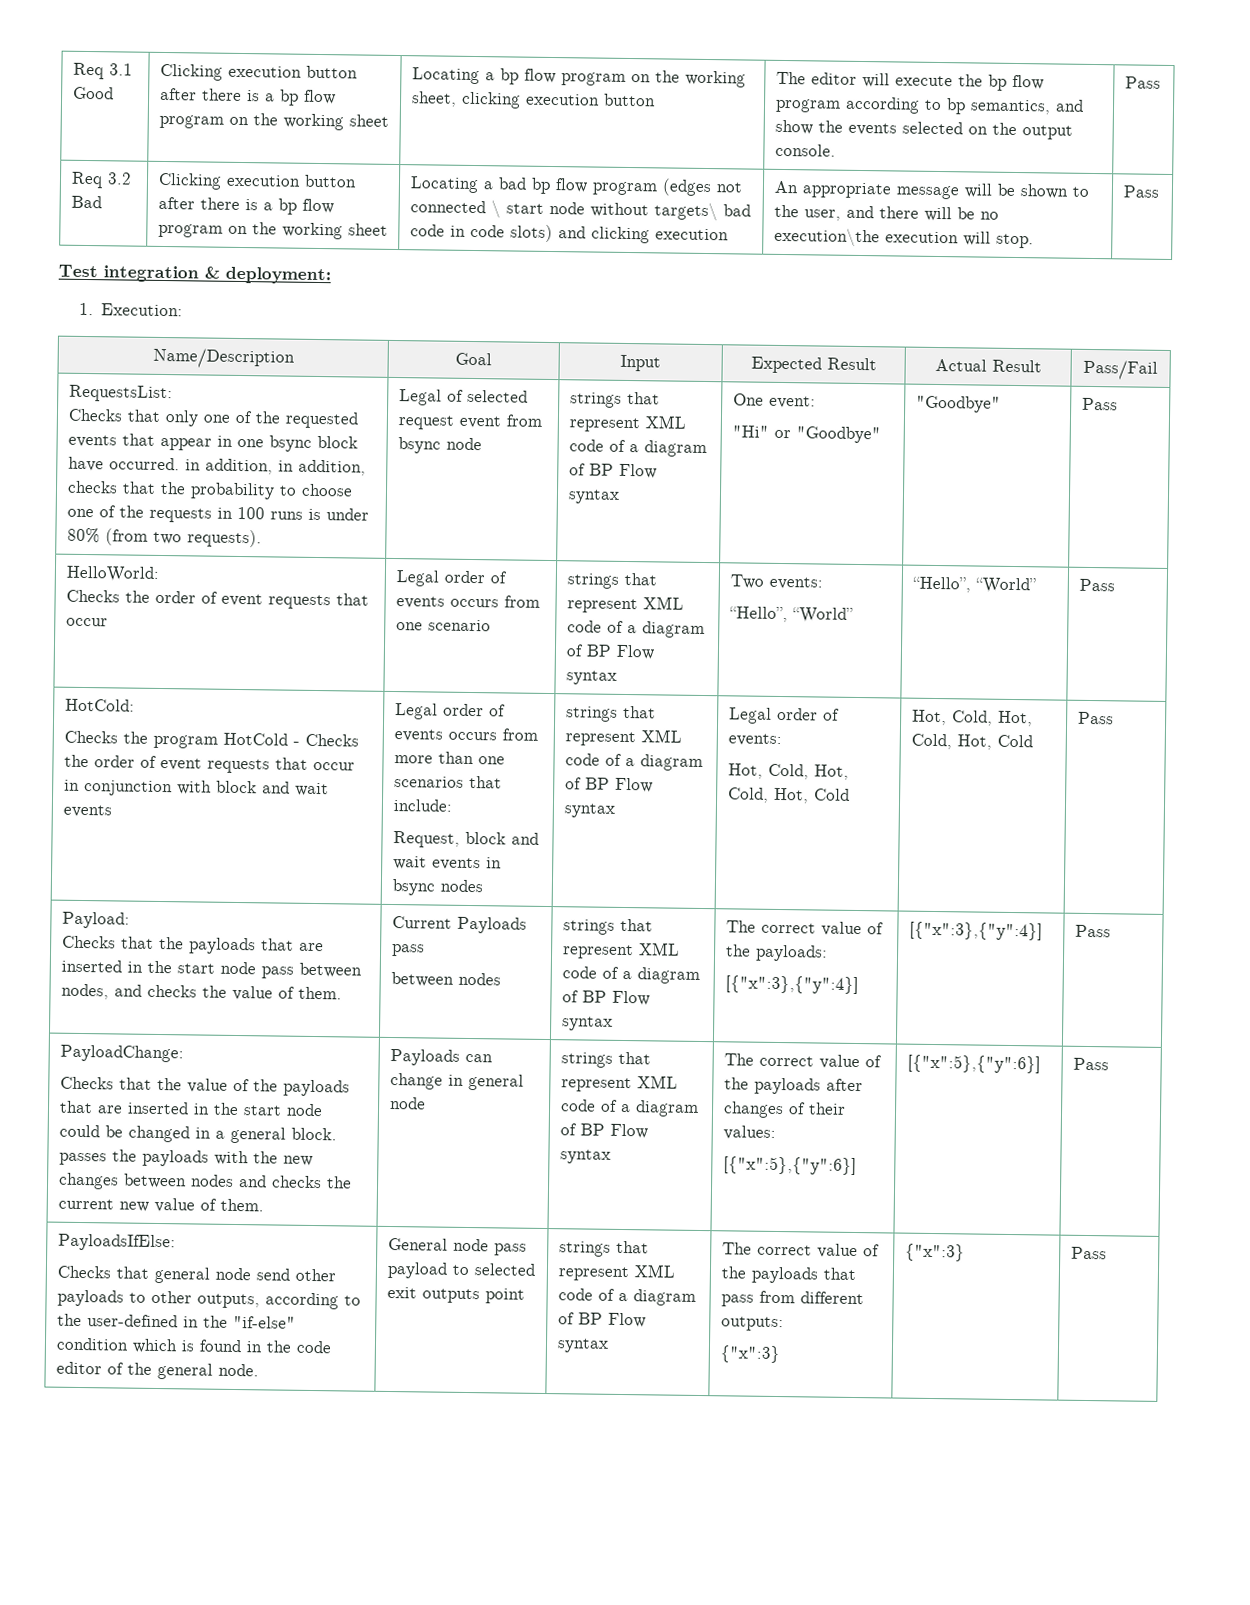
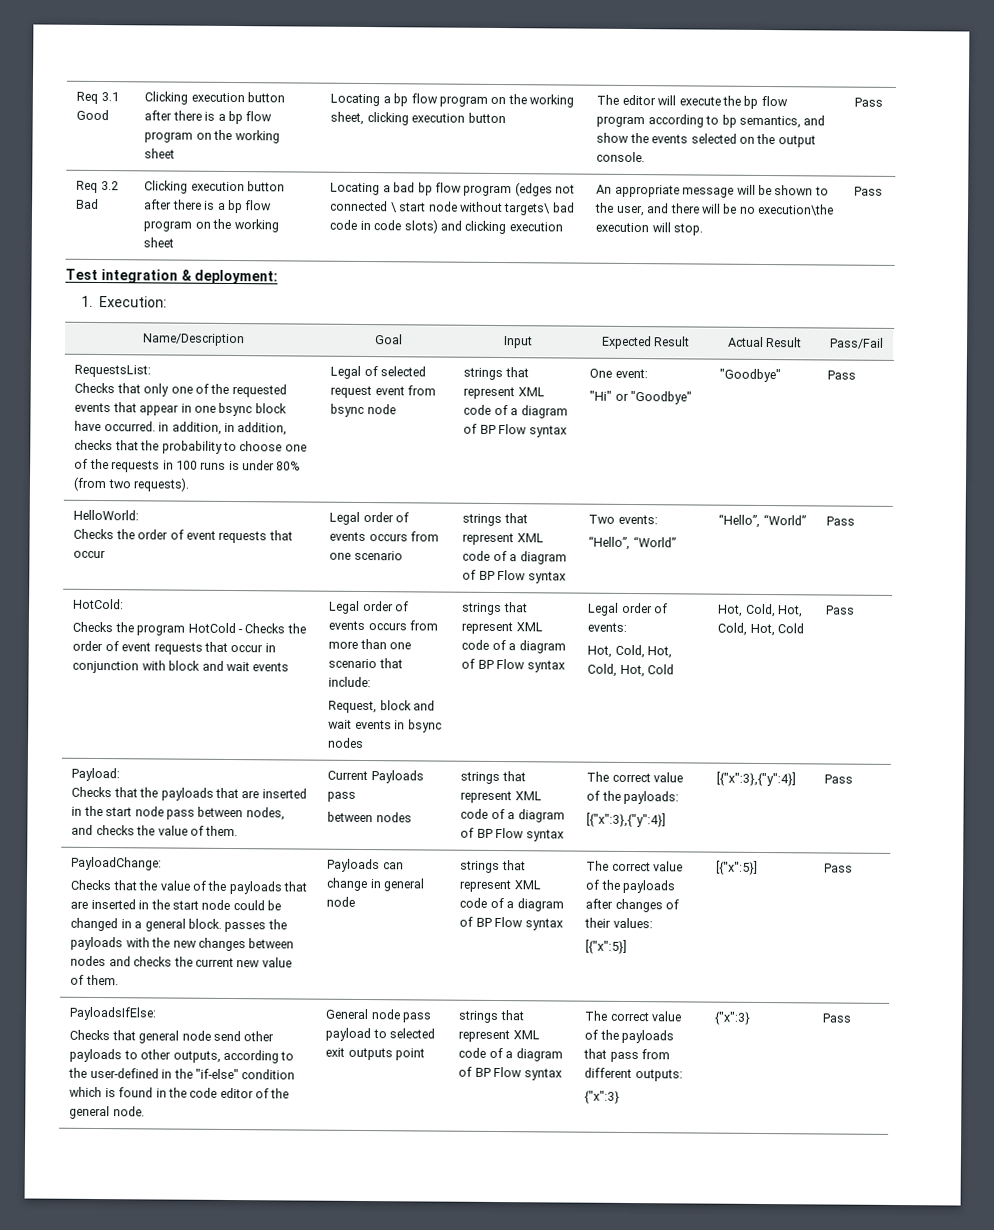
- Legal order of events occurs from more than one scenarios that include:
+ Legal order of events occurs from more than one scenario that include:
- [{"x":5},{"y":6}] | [{"x":5},{"y":6}]
+ [{"x":5}] | [{"x":5}]

